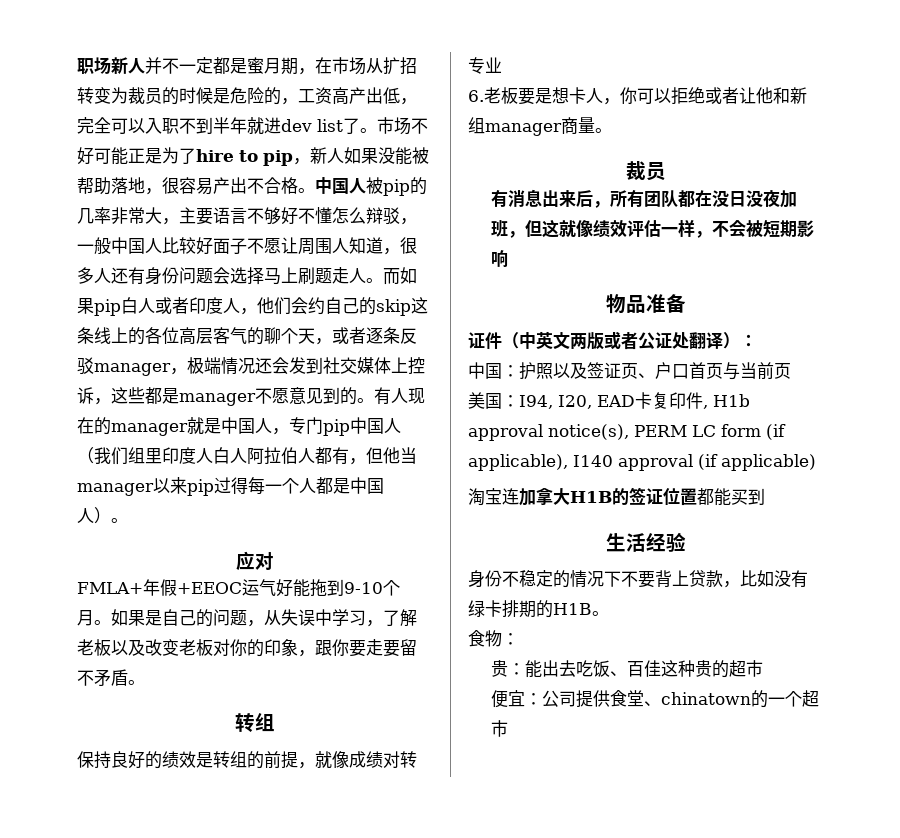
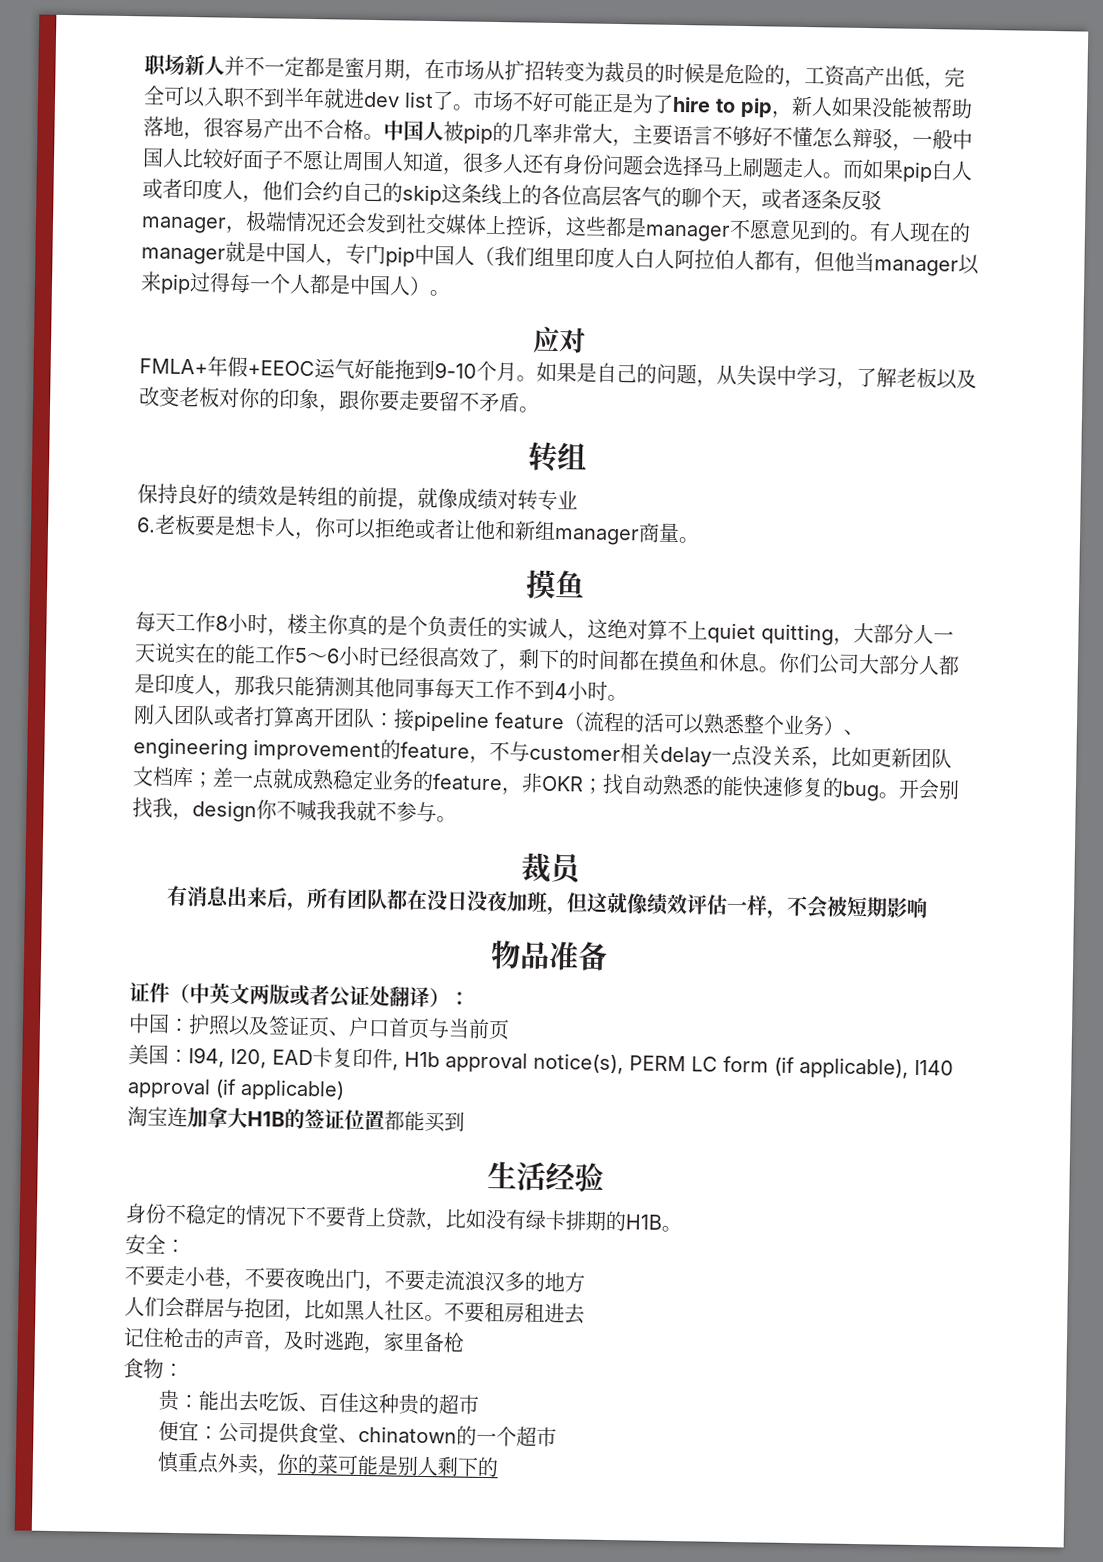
  6.老板要是想卡人，你可以拒绝或者让他和新组manager商量。
+ 摸鱼
+ 每天工作8小时，楼主你真的是个负责任的实诚人，这绝对算不上quiet quitting，大部分人一天说实在的能工作5～6小时已经很高效了，剩下的时间都在摸鱼和休息。你们公司大部分人都是印度人，那我只能猜测其他同事每天工作不到4小时。
+ 刚入团队或者打算离开团队：接pipeline feature（流程的活可以熟悉整个业务）、engineering improvement的feature，不与customer相关delay一点没关系，比如更新团队文档库；差一点就成熟稳定业务的feature，非OKR；找自动熟悉的能快速修复的bug。开会别找我，design你不喊我我就不参与。
+ 安全：
+ 不要走小巷，不要夜晚出门，不要走流浪汉多的地方
+ 人们会群居与抱团，比如黑人社区。不要租房租进去
+ 记住枪击的声音，及时逃跑，家里备枪
+ 慎重点外卖，你的菜可能是别人剩下的

